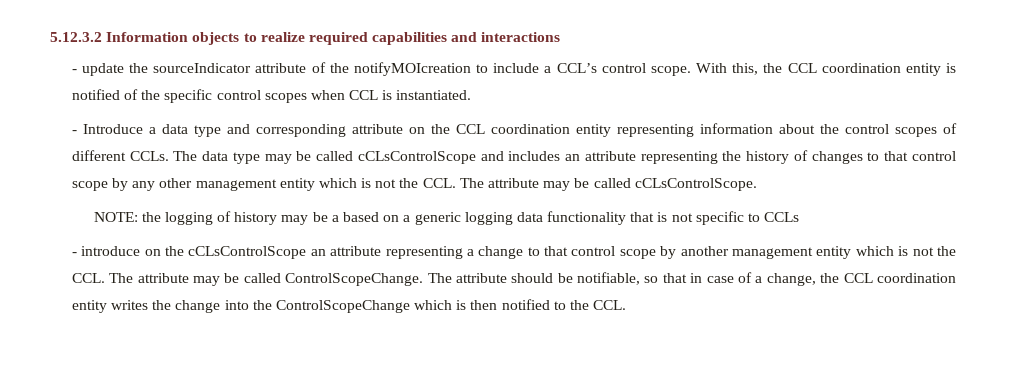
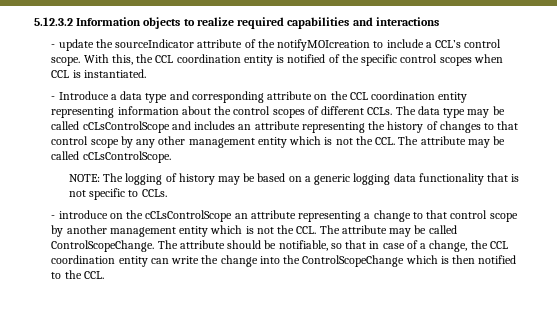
- NOTE: the logging of history may be a based on a generic logging data functionality that is not specific to CCLs
+ NOTE: The logging of history may be based on a generic logging data functionality that is not specific to CCLs.
- The attribute should be notifiable, so that in case of a change, the CCL coordination entity writes the change into the ControlScopeChange which is then notified to the CCL.
+ The attribute should be notifiable, so that in case of a change, the CCL coordination entity can write the change into the ControlScopeChange which is then notified to the CCL.

